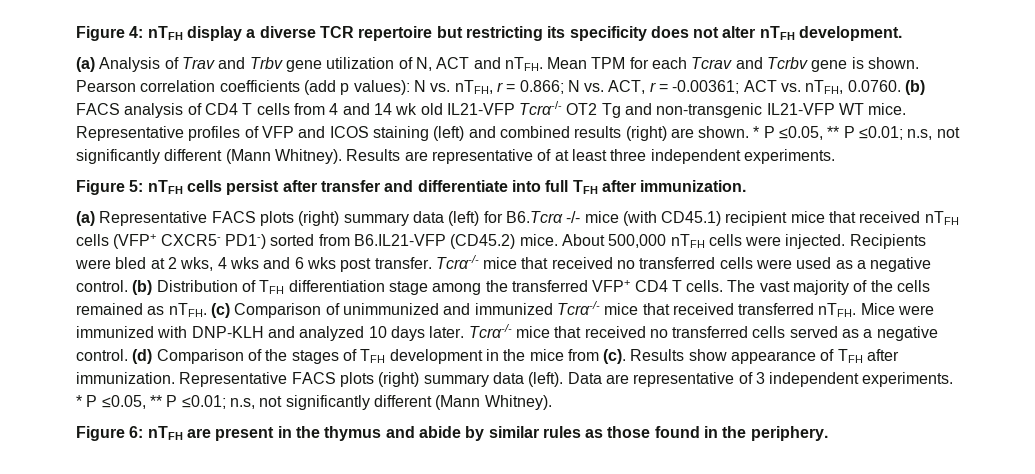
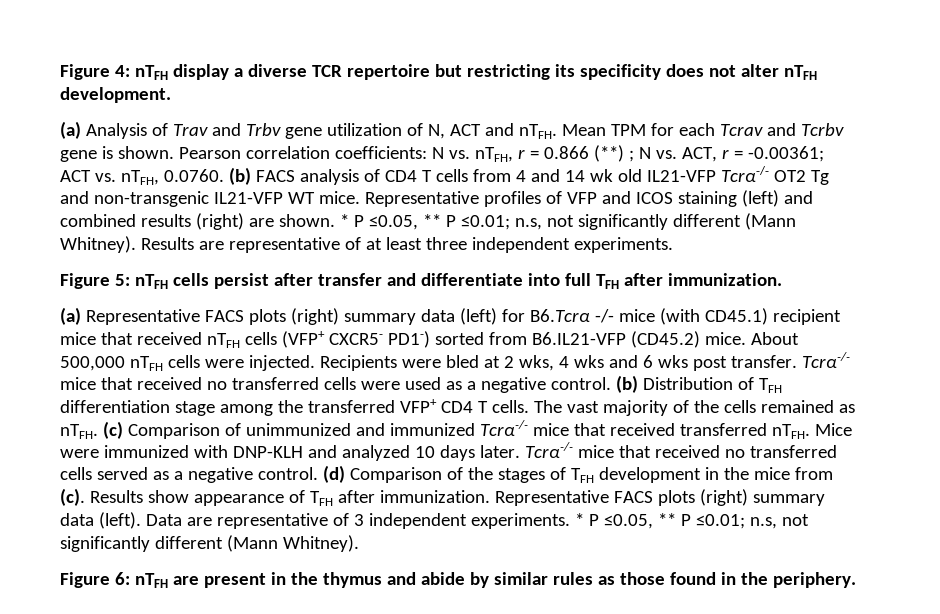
- Pearson correlation coefficients (add p values): N vs. nTFH, r = 0.866; N vs. ACT, r = -0.00361; ACT vs. nTFH, 0.0760. (b) FACS analysis of CD4 T cells from 4 and 14 wk old IL21-VFP Tcrα-/- OT2 Tg and non-transgenic IL21-VFP WT mice.
+ Pearson correlation coefficients: N vs. nTFH, r = 0.866 (**) ; N vs. ACT, r = -0.00361; ACT vs. nTFH, 0.0760. (b) FACS analysis of CD4 T cells from 4 and 14 wk old IL21-VFP Tcrα-/- OT2 Tg and non-transgenic IL21-VFP WT mice.

